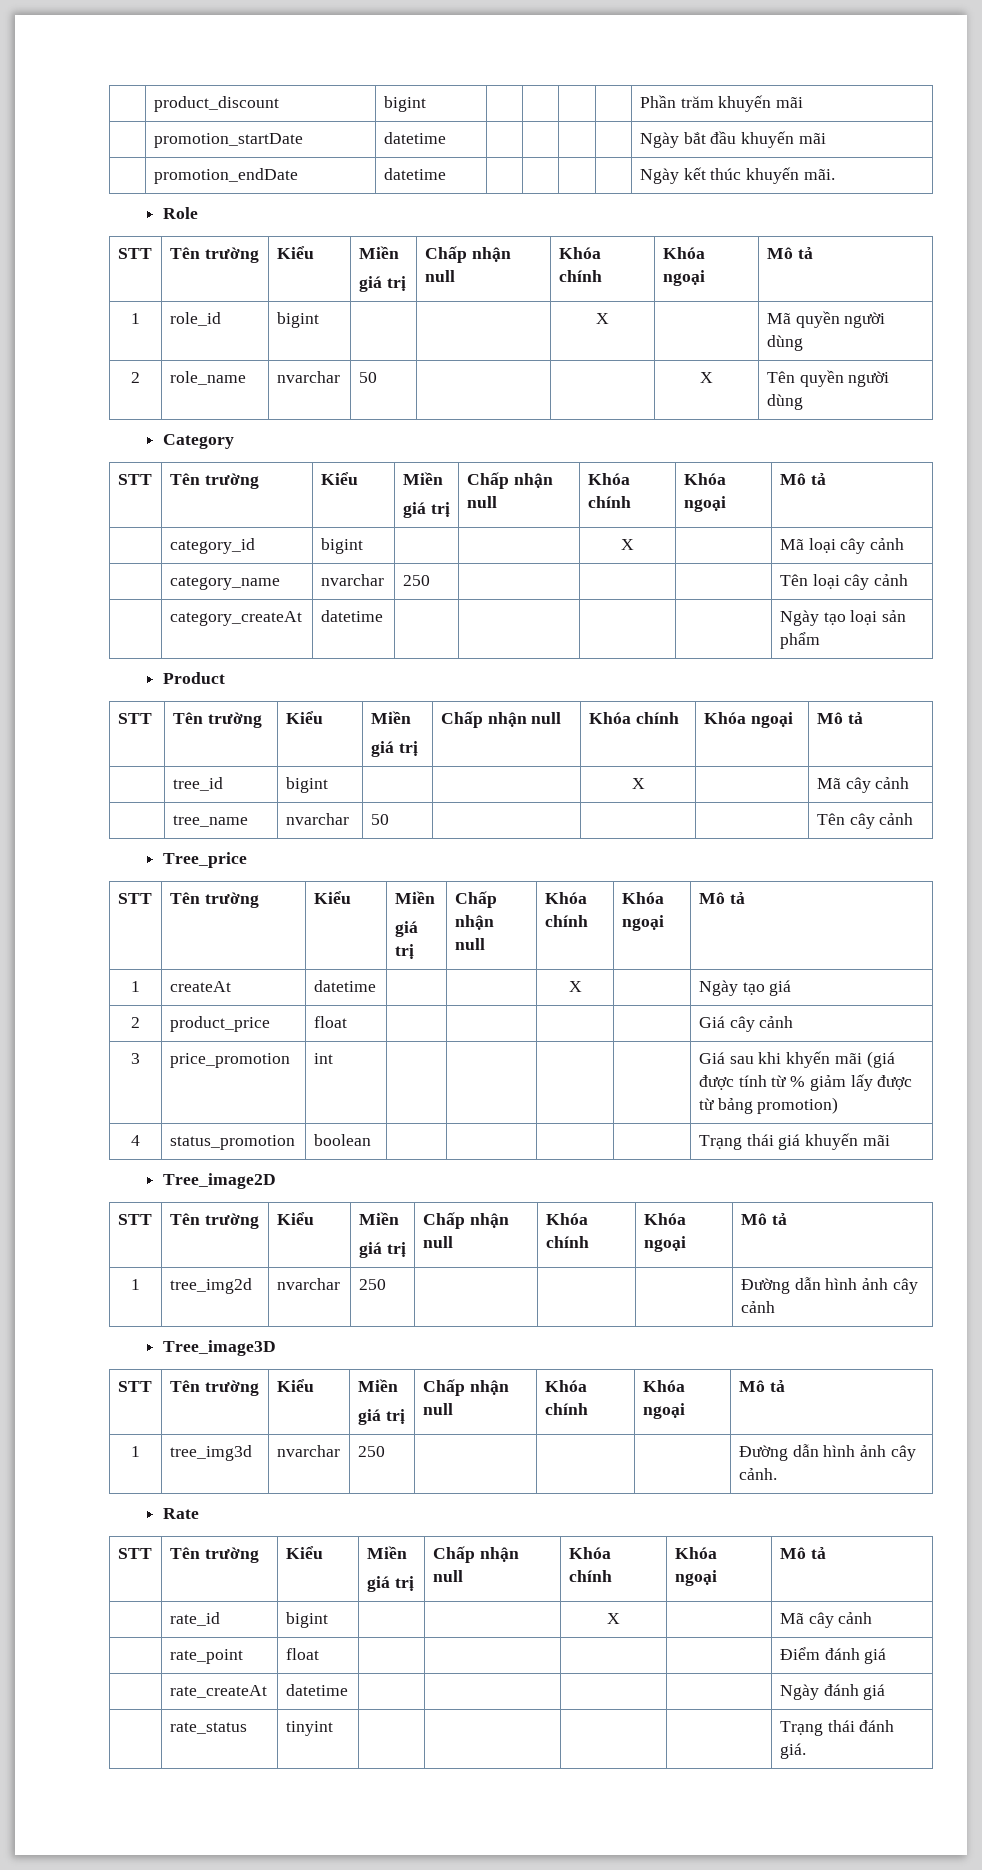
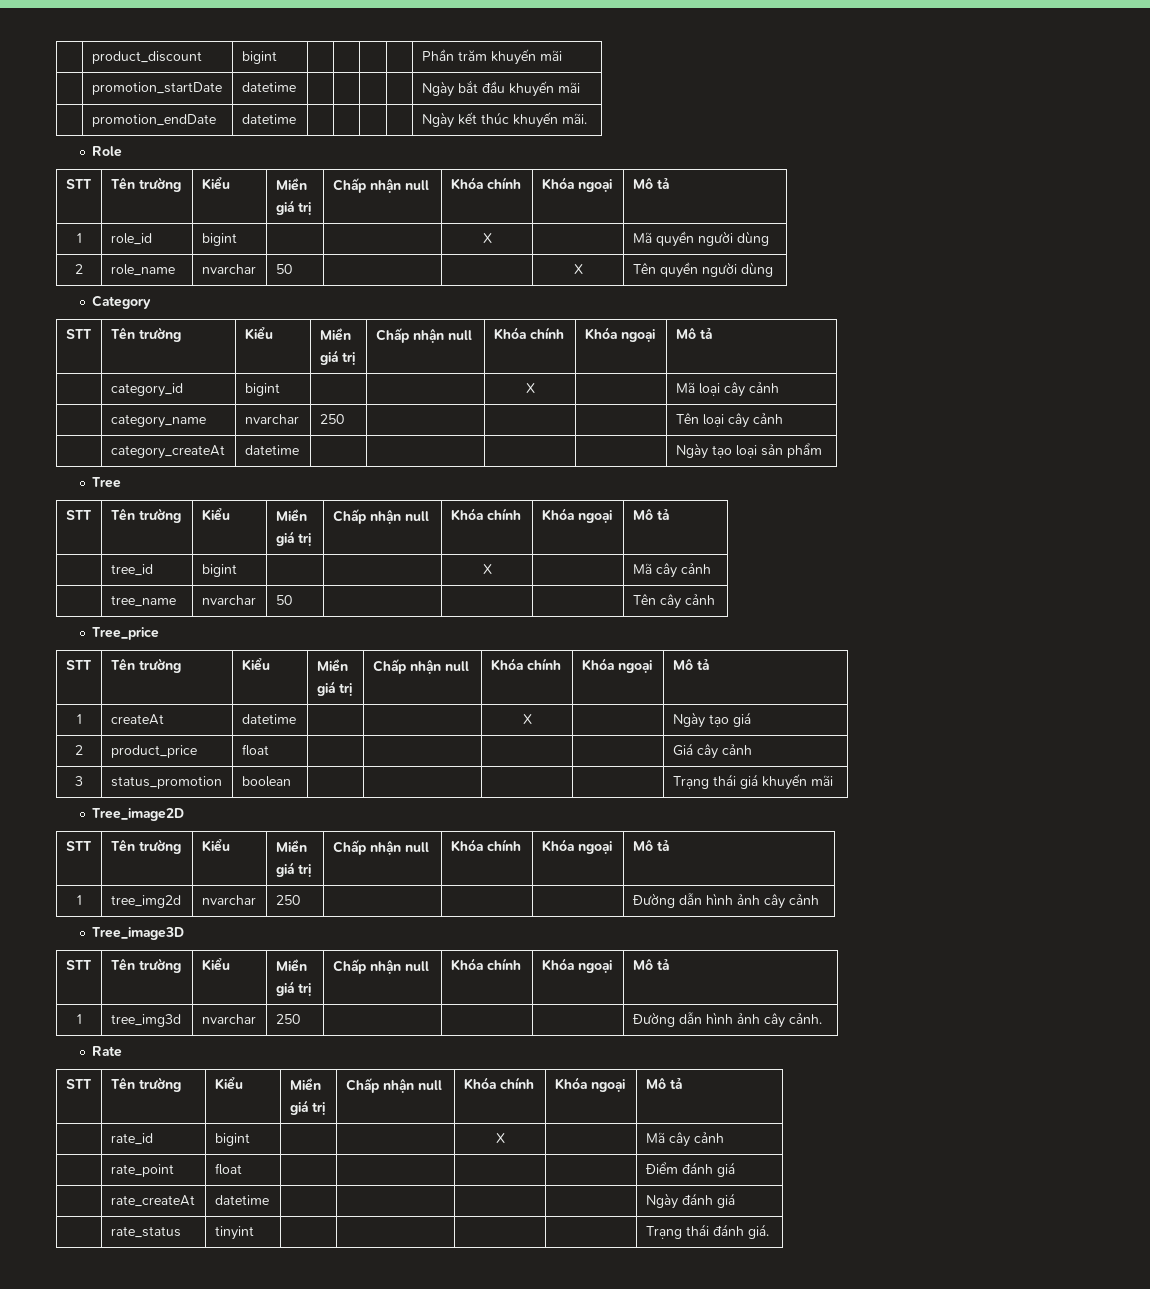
- Product
+ Tree
- 3 | price_promotion | int | | | | | Giá sau khi khyến mãi (giá được tính từ % giảm lấy được từ bảng promotion)
- 4 | status_promotion | boolean | | | | | Trạng thái giá khuyến mãi
+ 3 | status_promotion | boolean | | | | | Trạng thái giá khuyến mãi

